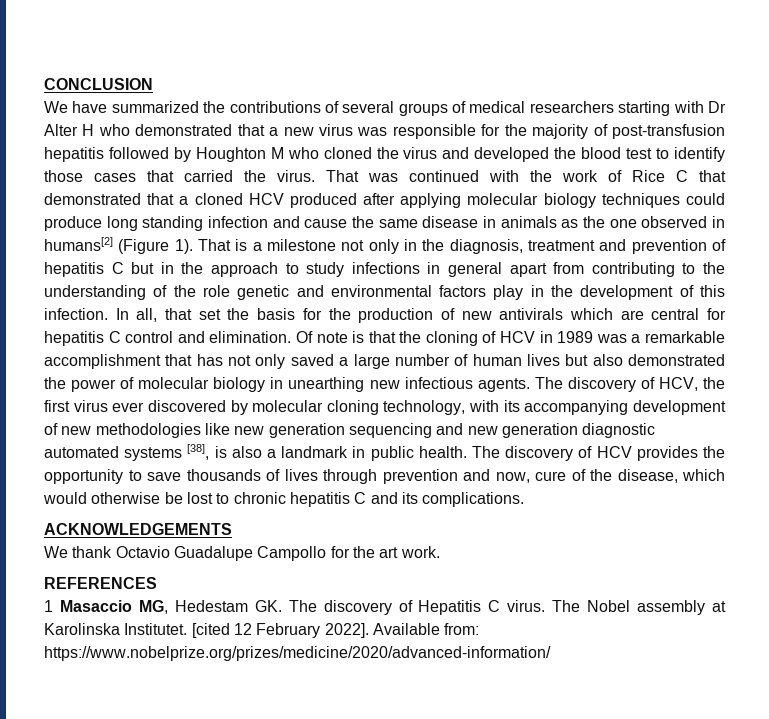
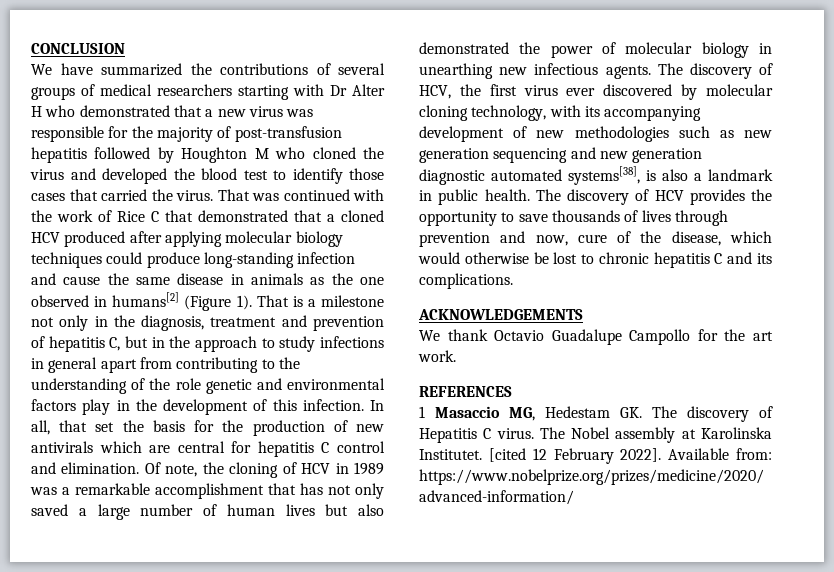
- That was continued with the work of Rice C that demonstrated that a cloned HCV produced after applying molecular biology techniques could produce long standing infection and cause the same disease in animals as the one observed in humans[2] (Figure 1).
+ That was continued with the work of Rice C that demonstrated that a cloned HCV produced after applying molecular biology techniques could produce long-standing infection and cause the same disease in animals as the one observed in humans[2] (Figure 1).
- That is a milestone not only in the diagnosis, treatment and prevention of hepatitis C but in the approach to study infections in general apart from contributing to the understanding of the role genetic and environmental factors play in the development of this infection.
+ That is a milestone not only in the diagnosis, treatment and prevention of hepatitis C, but in the approach to study infections in general apart from contributing to the understanding of the role genetic and environmental factors play in the development of this infection.
- Of note is that the cloning of HCV in 1989 was a remarkable accomplishment that has not only saved a large number of human lives but also demonstrated the power of molecular biology in unearthing new infectious agents.
+ Of note, the cloning of HCV in 1989 was a remarkable accomplishment that has not only saved a large number of human lives but also demonstrated the power of molecular biology in unearthing new infectious agents.
- The discovery of HCV, the first virus ever discovered by molecular cloning technology, with its accompanying development of new methodologies like new generation sequencing and new generation diagnostic automated systems [38], is also a landmark in public health.
+ The discovery of HCV, the first virus ever discovered by molecular cloning technology, with its accompanying development of new methodologies such as new generation sequencing and new generation diagnostic automated systems[38], is also a landmark in public health.

